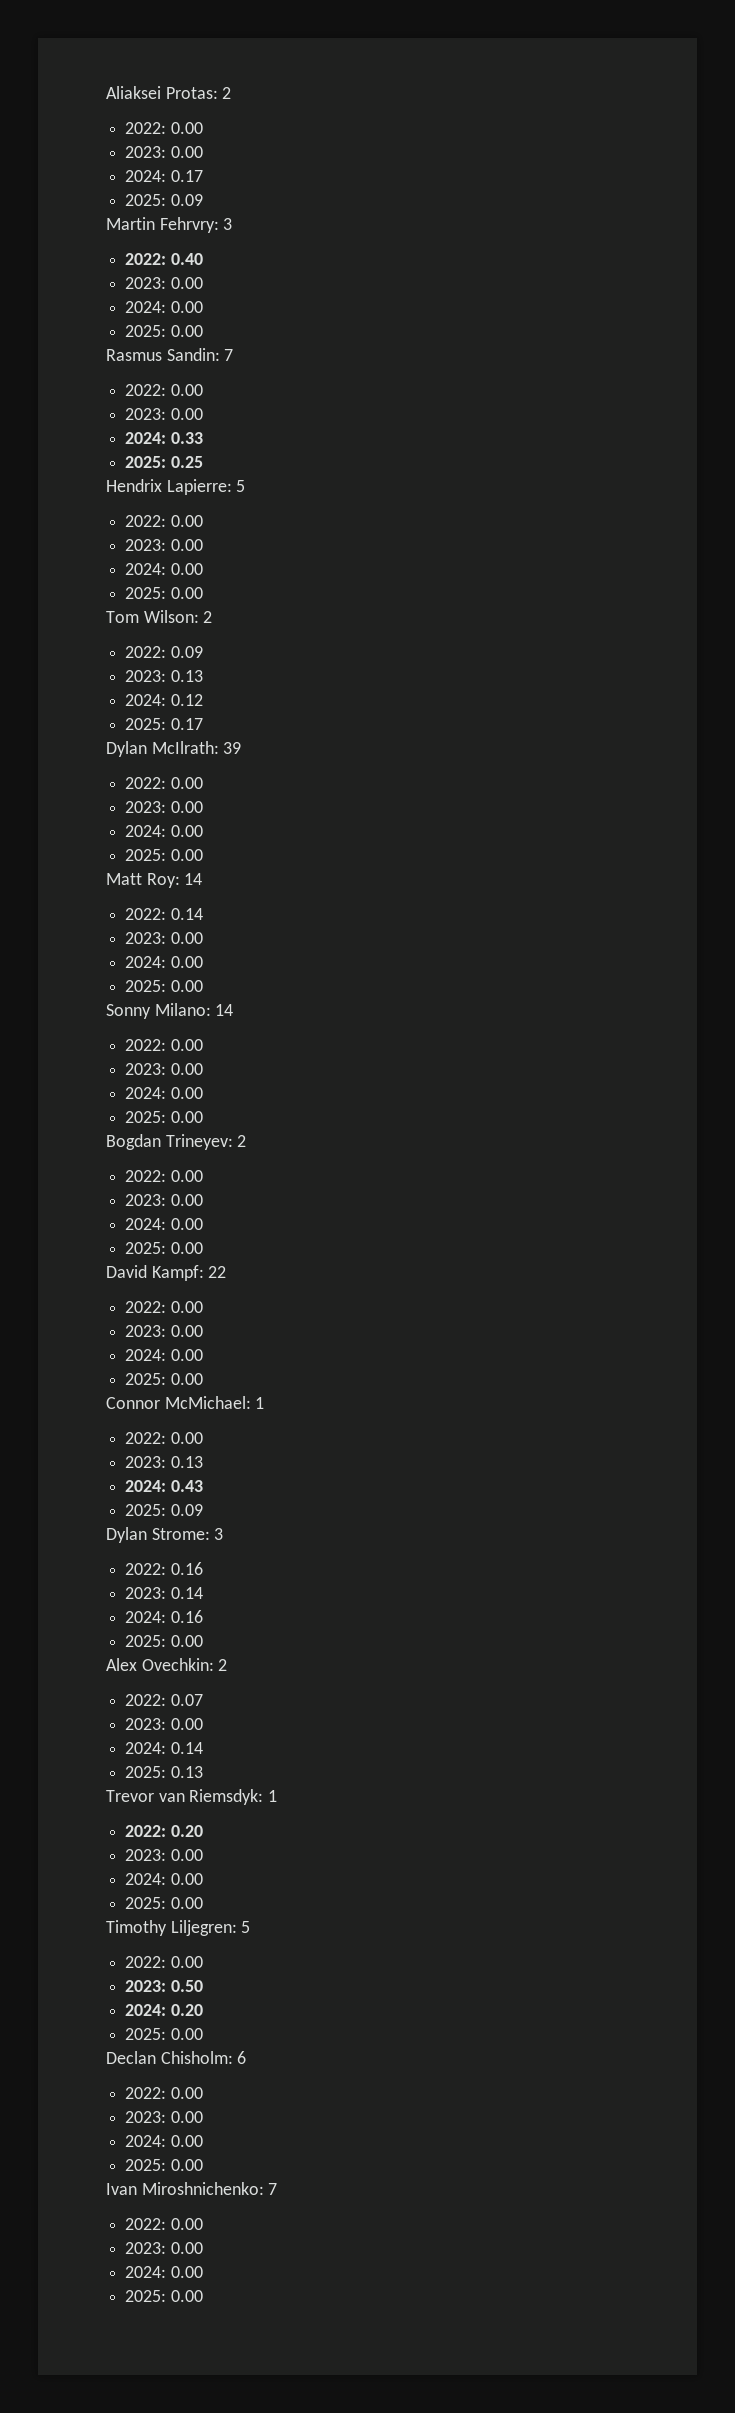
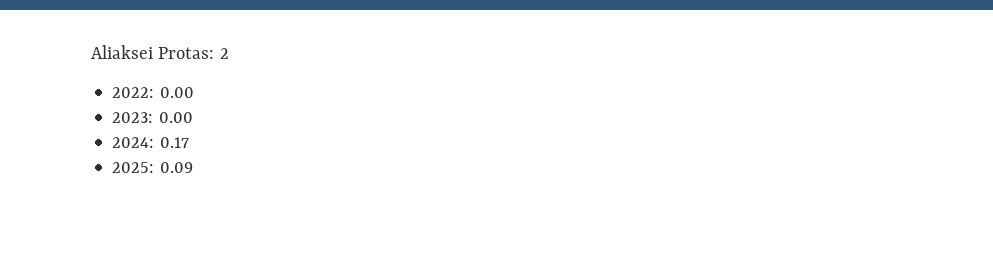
- Martin Fehrvry: 3
- 2022: 0.40
- 2023: 0.00
- 2024: 0.00
- 2025: 0.00
- Rasmus Sandin: 7
- 2022: 0.00
- 2023: 0.00
- 2024: 0.33
- 2025: 0.25
- Hendrix Lapierre: 5
- 2022: 0.00
- 2023: 0.00
- 2024: 0.00
- 2025: 0.00
- Tom Wilson: 2
- 2022: 0.09
- 2023: 0.13
- 2024: 0.12
- 2025: 0.17
- Dylan McIlrath: 39
- 2022: 0.00
- 2023: 0.00
- 2024: 0.00
- 2025: 0.00
- Matt Roy: 14
- 2022: 0.14
- 2023: 0.00
- 2024: 0.00
- 2025: 0.00
- Sonny Milano: 14
- 2022: 0.00
- 2023: 0.00
- 2024: 0.00
- 2025: 0.00
- Bogdan Trineyev: 2
- 2022: 0.00
- 2023: 0.00
- 2024: 0.00
- 2025: 0.00
- David Kampf: 22
- 2022: 0.00
- 2023: 0.00
- 2024: 0.00
- 2025: 0.00
- Connor McMichael: 1
- 2022: 0.00
- 2023: 0.13
- 2024: 0.43
- 2025: 0.09
- Dylan Strome: 3
- 2022: 0.16
- 2023: 0.14
- 2024: 0.16
- 2025: 0.00
- Alex Ovechkin: 2
- 2022: 0.07
- 2023: 0.00
- 2024: 0.14
- 2025: 0.13
- Trevor van Riemsdyk: 1
- 2022: 0.20
- 2023: 0.00
- 2024: 0.00
- 2025: 0.00
- Timothy Liljegren: 5
- 2022: 0.00
- 2023: 0.50
- 2024: 0.20
- 2025: 0.00
- Declan Chisholm: 6
- 2022: 0.00
- 2023: 0.00
- 2024: 0.00
- 2025: 0.00
- Ivan Miroshnichenko: 7
- 2022: 0.00
- 2023: 0.00
- 2024: 0.00
- 2025: 0.00

